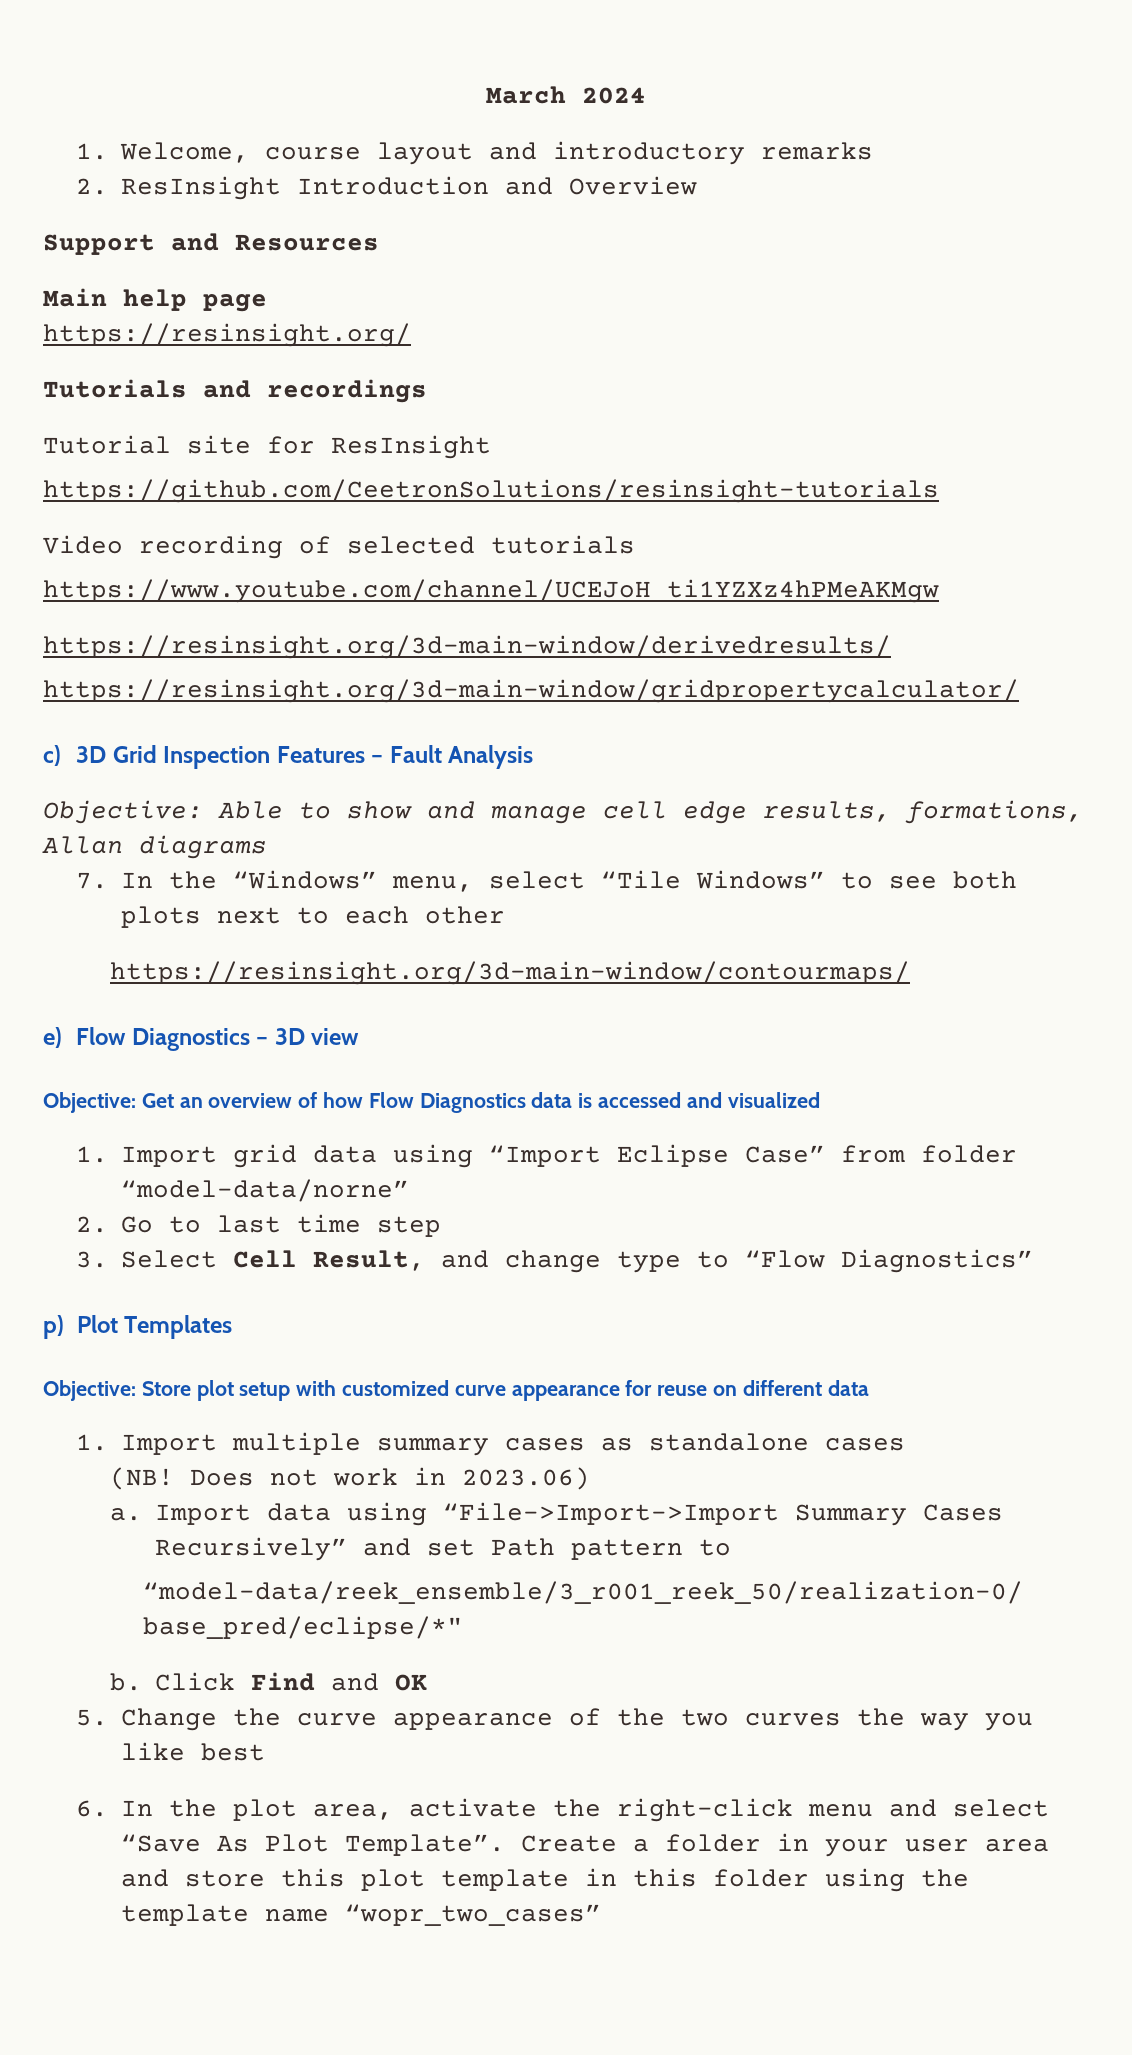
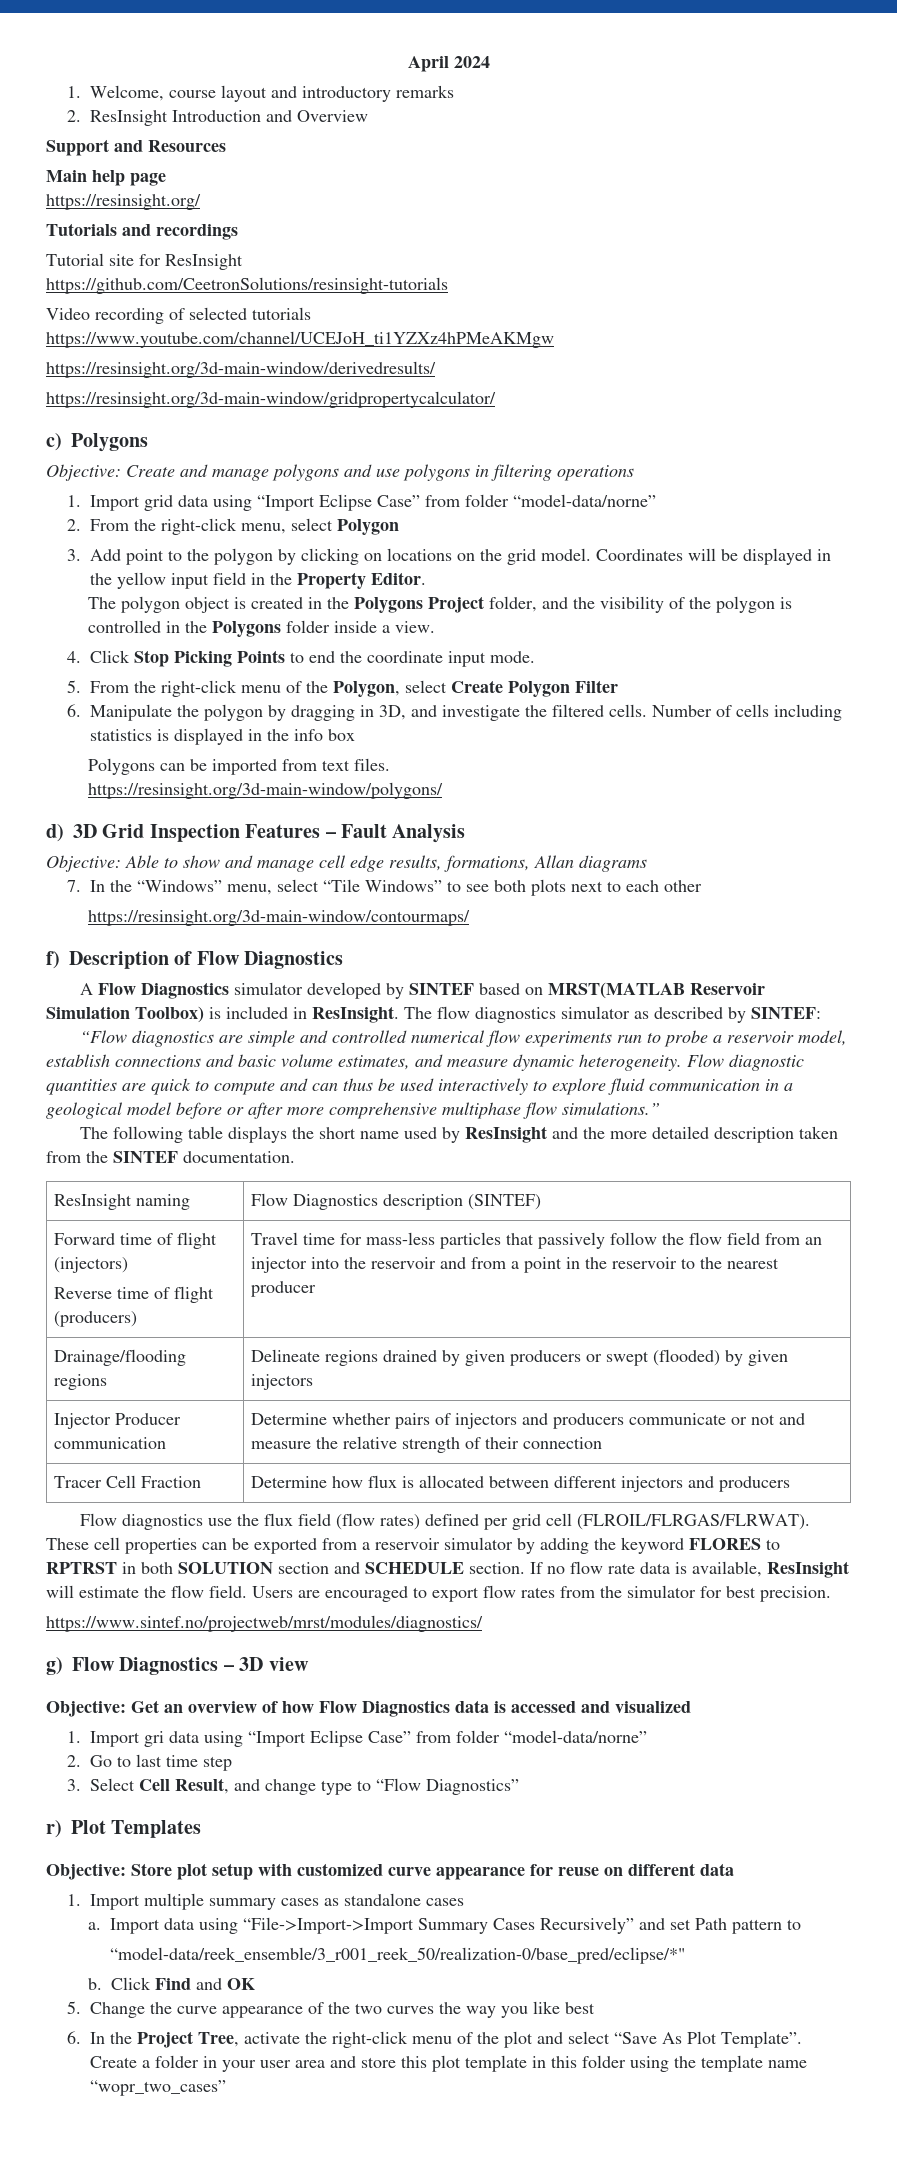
- March 2024
+ April 2024
- c) 3D Grid Inspection Features – Fault Analysis
+ c) Polygons
+ Objective: Create and manage polygons and use polygons in filtering operations
+ 1. Import grid data using “Import Eclipse Case” from folder “model-data/norne”
+ 2. From the right-click menu, select Polygon
+ 3. Add point to the polygon by clicking on locations on the grid model. Coordinates will be displayed in the yellow input field in the Property Editor.
+ The polygon object is created in the Polygons Project folder, and the visibility of the polygon is controlled in the Polygons folder inside a view.
+ 4. Click Stop Picking Points to end the coordinate input mode.
+ 5. From the right-click menu of the Polygon, select Create Polygon Filter
+ 6. Manipulate the polygon by dragging in 3D, and investigate the filtered cells. Number of cells including statistics is displayed in the info box
+ Polygons can be imported from text files.
+ https://resinsight.org/3d-main-window/polygons/
+ d) 3D Grid Inspection Features – Fault Analysis
- e) Flow Diagnostics – 3D view
+ f) Description of Flow Diagnostics
+ A Flow Diagnostics simulator developed by SINTEF based on MRST(MATLAB Reservoir Simulation Toolbox) is included in ResInsight. The flow diagnostics simulator as described by SINTEF:
+ “Flow diagnostics are simple and controlled numerical flow experiments run to probe a reservoir model, establish connections and basic volume estimates, and measure dynamic heterogeneity. Flow diagnostic quantities are quick to compute and can thus be used interactively to explore fluid communication in a geological model before or after more comprehensive multiphase flow simulations.”
+ The following table displays the short name used by ResInsight and the more detailed description taken from the SINTEF documentation.
+ ResInsight naming | Flow Diagnostics description (SINTEF)
+ Forward time of flight (injectors)
+ Reverse time of flight (producers) | Travel time for mass-less particles that passively follow the flow field from an injector into the reservoir and from a point in the reservoir to the nearest producer
+ Drainage/flooding regions | Delineate regions drained by given producers or swept (flooded) by given injectors
+ Injector Producer communication | Determine whether pairs of injectors and producers communicate or not and measure the relative strength of their connection
+ Tracer Cell Fraction | Determine how flux is allocated between different injectors and producers
+ Flow diagnostics use the flux field (flow rates) defined per grid cell (FLROIL/FLRGAS/FLRWAT). These cell properties can be exported from a reservoir simulator by adding the keyword FLORES to RPTRST in both SOLUTION section and SCHEDULE section. If no flow rate data is available, ResInsight will estimate the flow field. Users are encouraged to export flow rates from the simulator for best precision.
+ https://www.sintef.no/projectweb/mrst/modules/diagnostics/
+ g) Flow Diagnostics – 3D view
- 1. Import grid data using “Import Eclipse Case” from folder “model-data/norne”
+ 1. Import gri data using “Import Eclipse Case” from folder “model-data/norne”
- p) Plot Templates
+ r) Plot Templates
- (NB! Does not work in 2023.06)
- 6. In the plot area, activate the right-click menu and select “Save As Plot Template”.
+ 6. In the Project Tree, activate the right-click menu of the plot and select “Save As Plot Template”.

